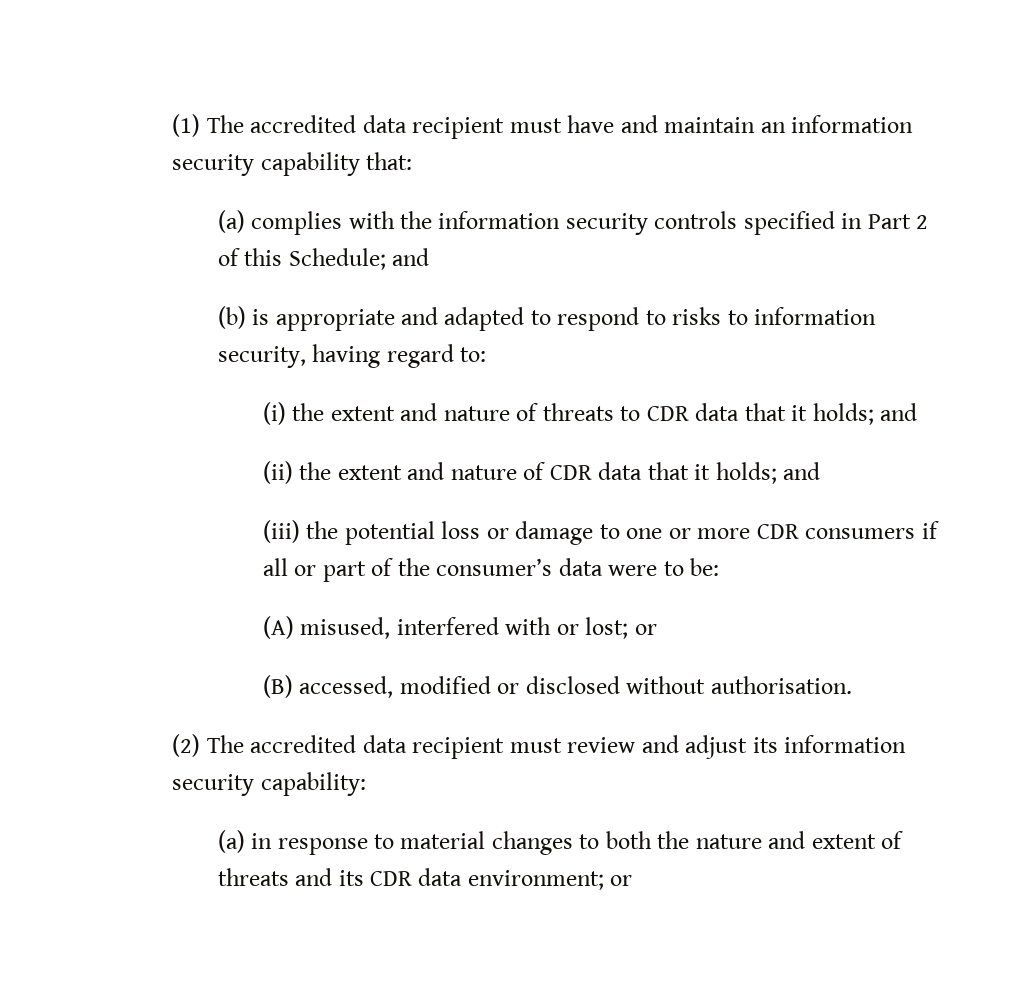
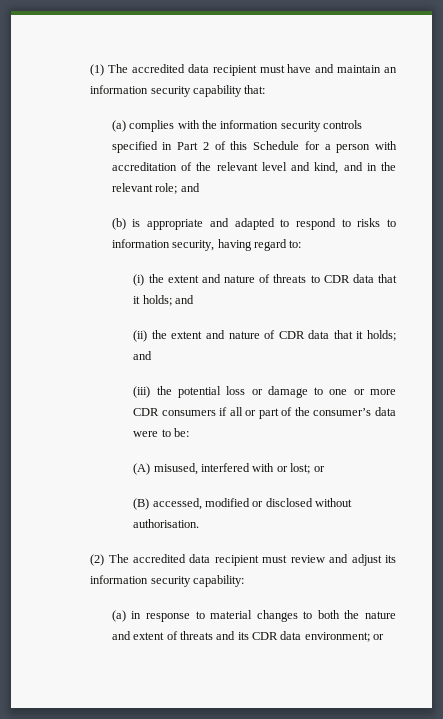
- (a) complies with the information security controls specified in Part 2 of this Schedule; and
+ (a) complies with the information security controls specified in Part 2 of this Schedule for a person with accreditation of the relevant level and kind, and in the relevant role; and

